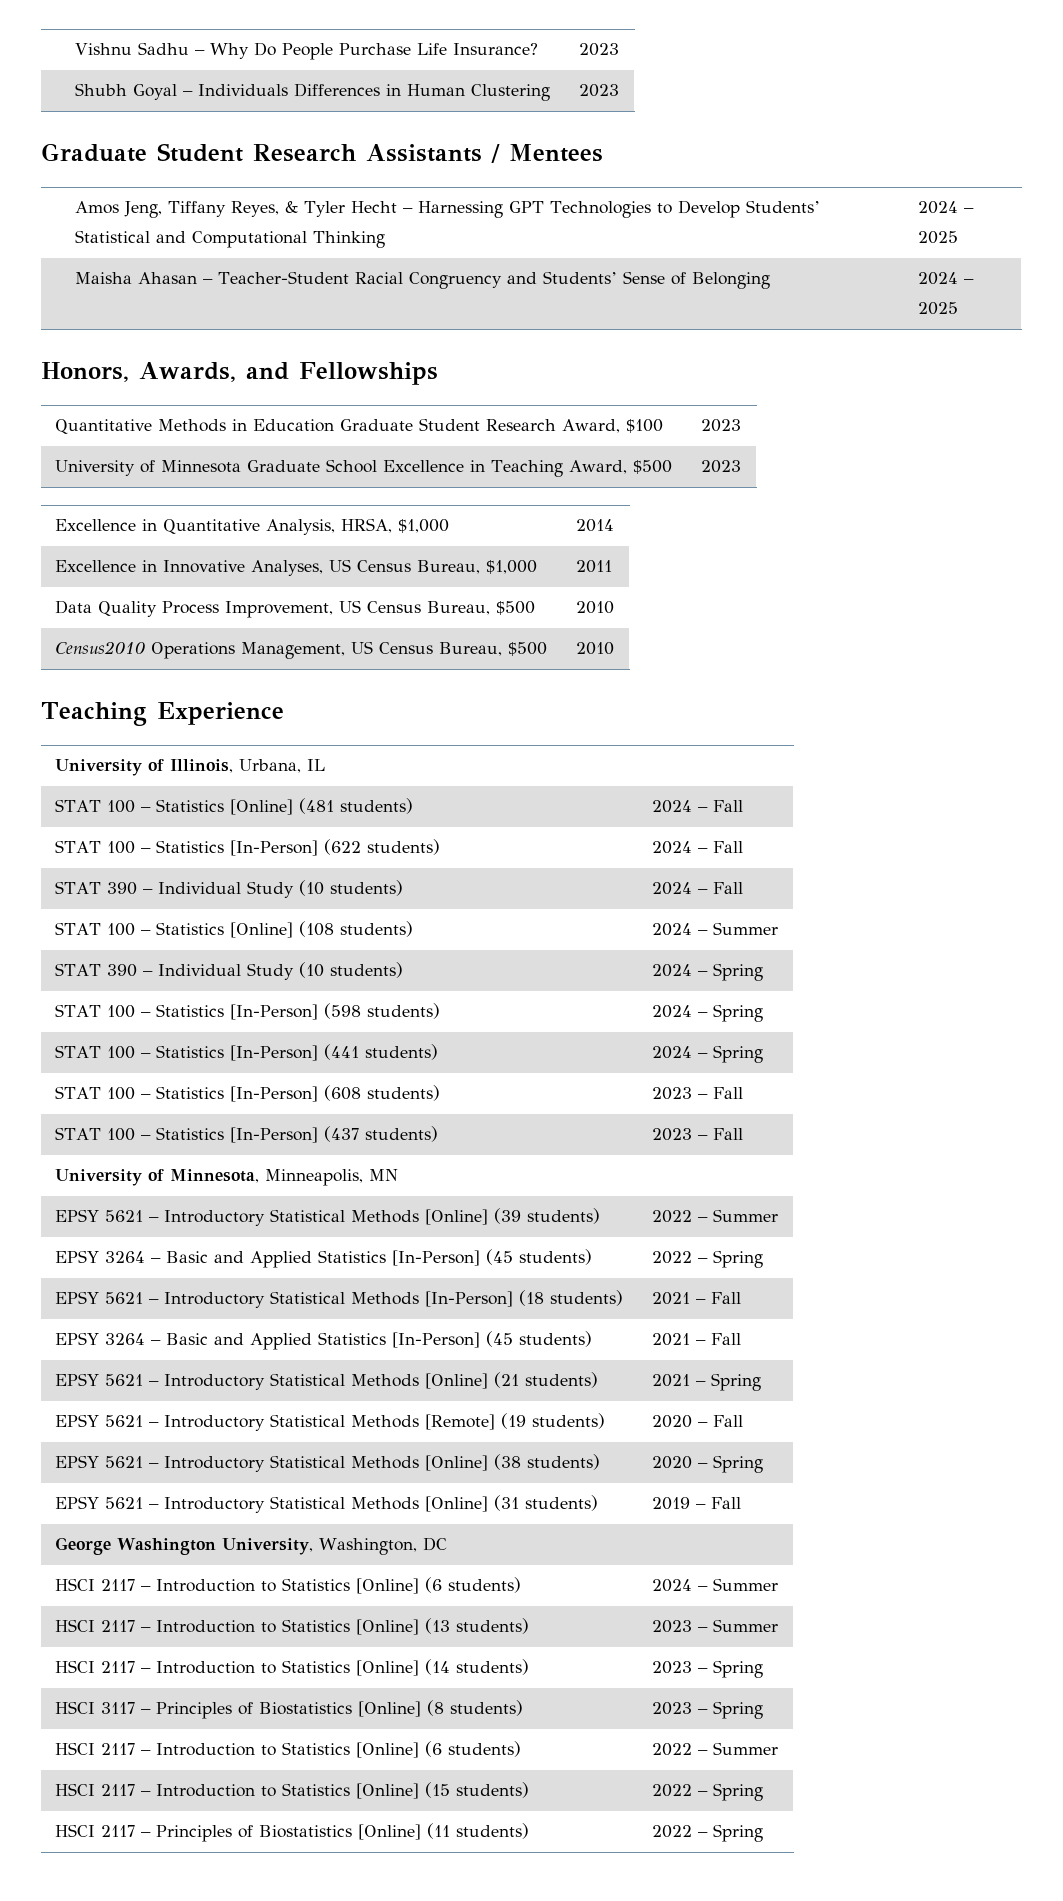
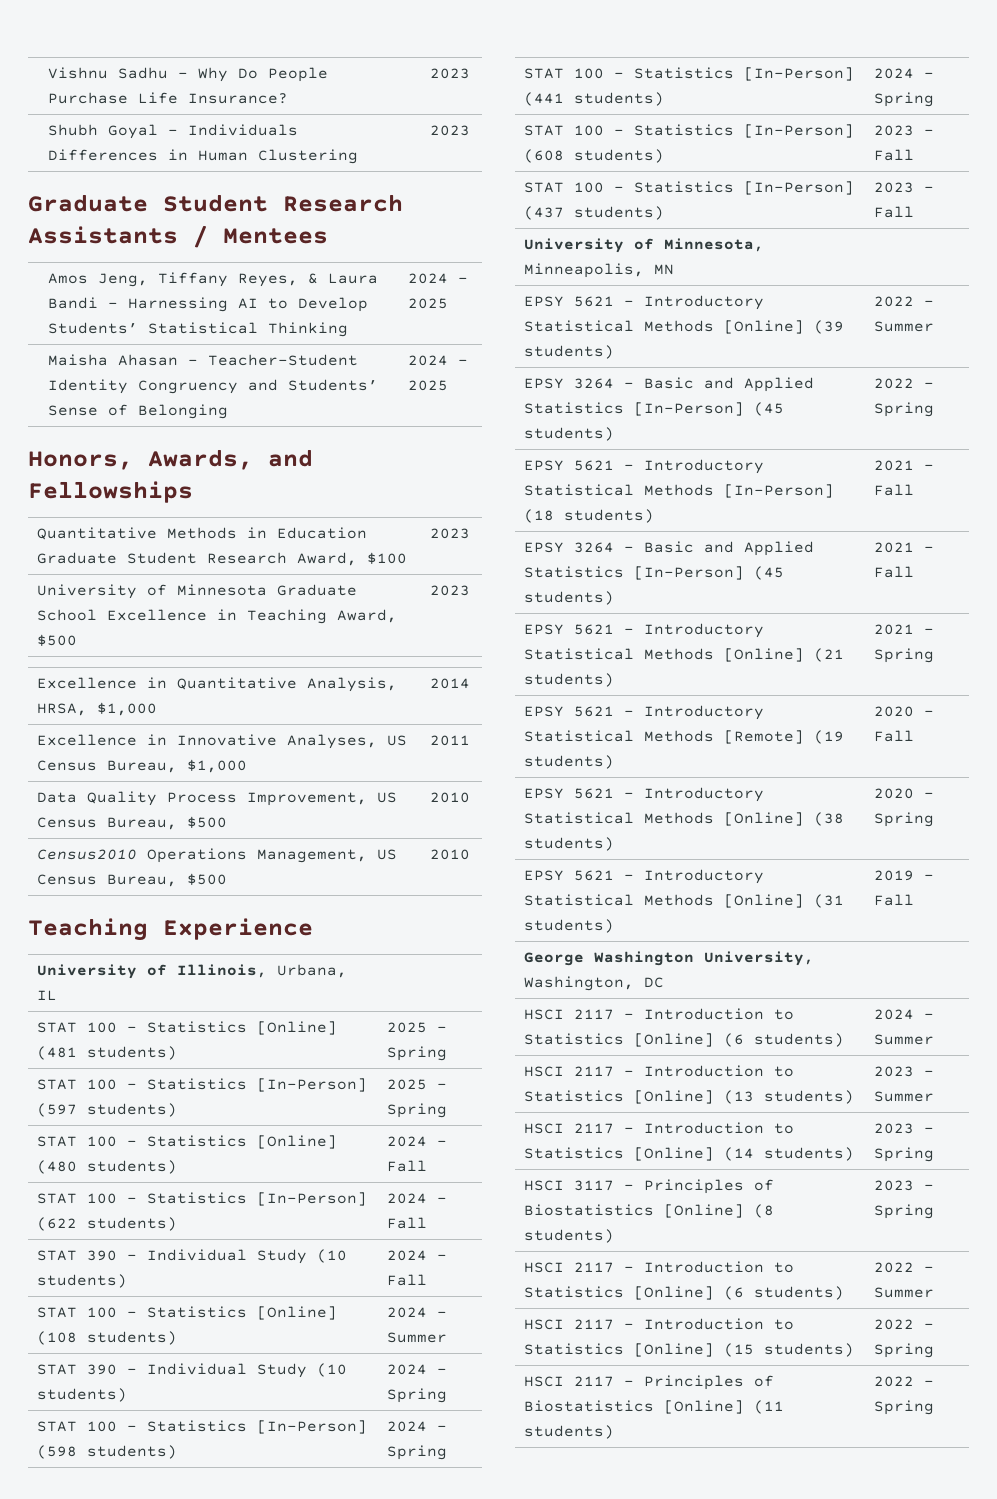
- Amos Jeng, Tiffany Reyes, & Tyler Hecht – Harnessing GPT Technologies to Develop Students’ Statistical and Computational Thinking | 2024 – 2025
+ Amos Jeng, Tiffany Reyes, & Laura Bandi – Harnessing AI to Develop Students’ Statistical Thinking | 2024 – 2025
- Maisha Ahasan – Teacher-Student Racial Congruency and Students’ Sense of Belonging | 2024 – 2025
+ Maisha Ahasan – Teacher-Student Identity Congruency and Students’ Sense of Belonging | 2024 – 2025
- STAT 100 – Statistics [Online] (481 students) | 2024 – Fall
+ STAT 100 – Statistics [Online] (481 students) | 2025 – Spring
+ STAT 100 – Statistics [In-Person] (597 students) | 2025 – Spring
+ STAT 100 – Statistics [Online] (480 students) | 2024 – Fall

